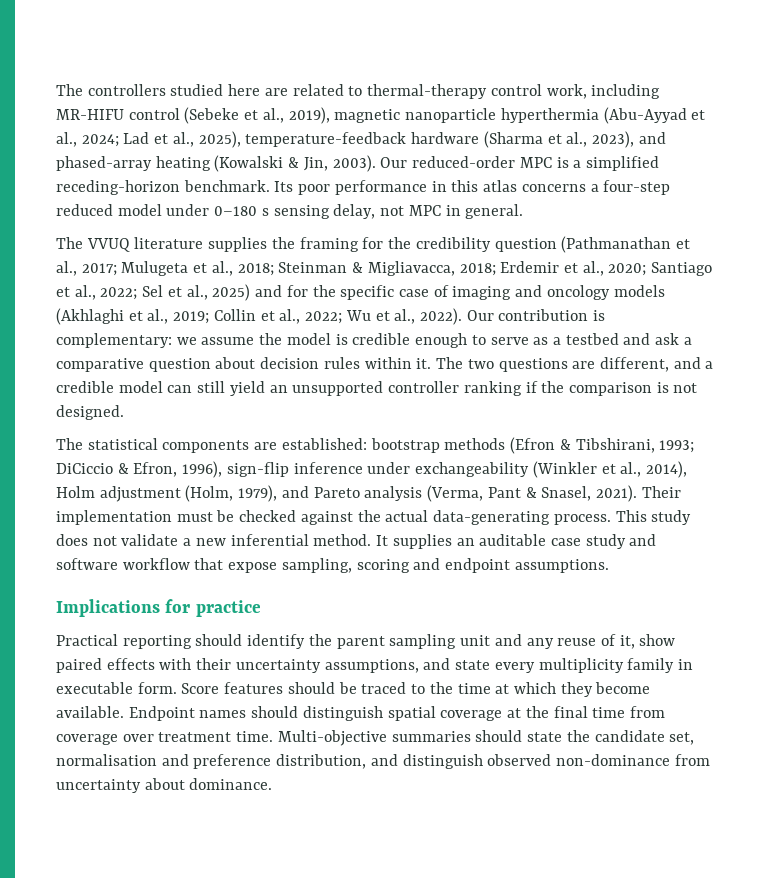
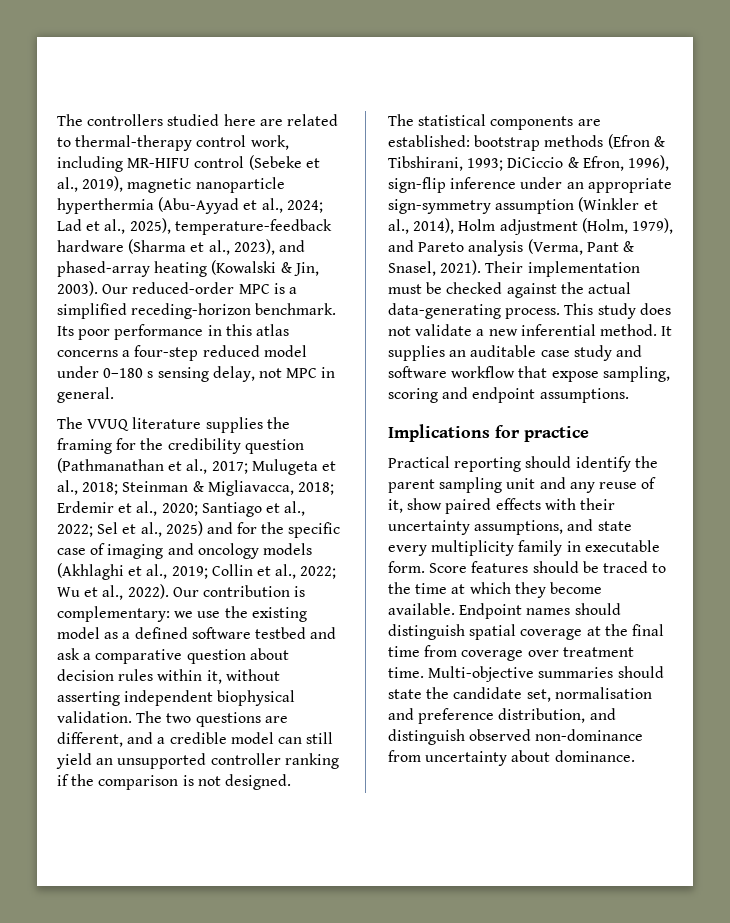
- Our contribution is complementary: we assume the model is credible enough to serve as a testbed and ask a comparative question about decision rules within it.
+ Our contribution is complementary: we use the existing model as a defined software testbed and ask a comparative question about decision rules within it, without asserting independent biophysical validation.
- The statistical components are established: bootstrap methods (Efron & Tibshirani, 1993; DiCiccio & Efron, 1996), sign-flip inference under exchangeability (Winkler et al., 2014), Holm adjustment (Holm, 1979), and Pareto analysis (Verma, Pant & Snasel, 2021).
+ The statistical components are established: bootstrap methods (Efron & Tibshirani, 1993; DiCiccio & Efron, 1996), sign-flip inference under an appropriate sign-symmetry assumption (Winkler et al., 2014), Holm adjustment (Holm, 1979), and Pareto analysis (Verma, Pant & Snasel, 2021).

